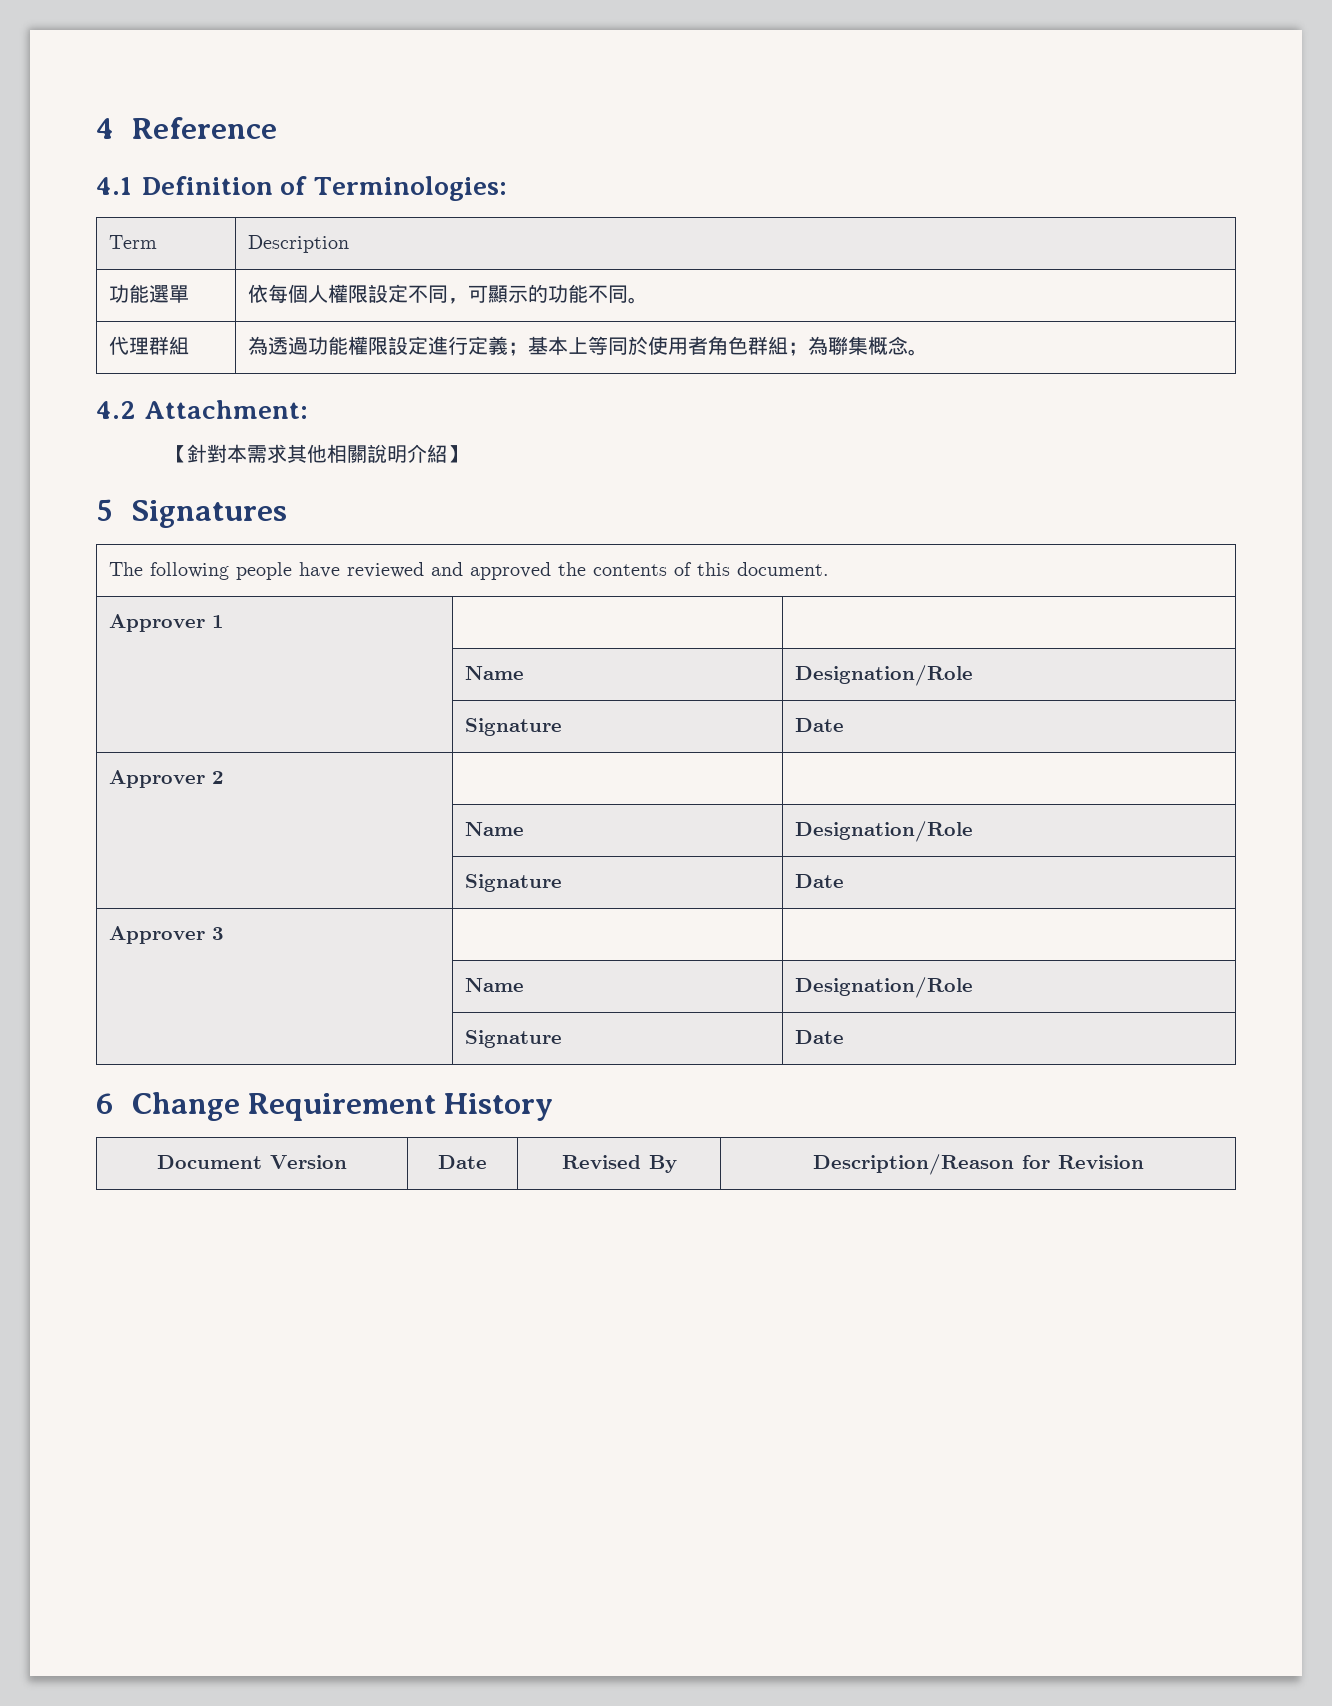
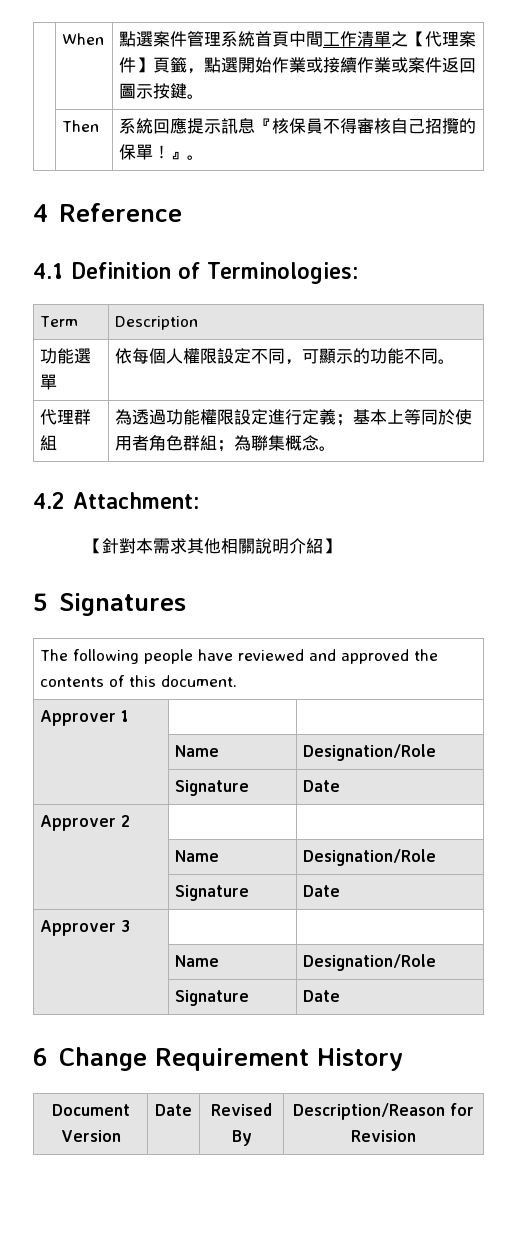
+ | When | 點選案件管理系統首頁中間工作清單之【代理案件】頁籤，點選開始作業或接續作業或案件返回圖示按鍵。
+ | Then | 系統回應提示訊息『核保員不得審核自己招攬的保單！』。

